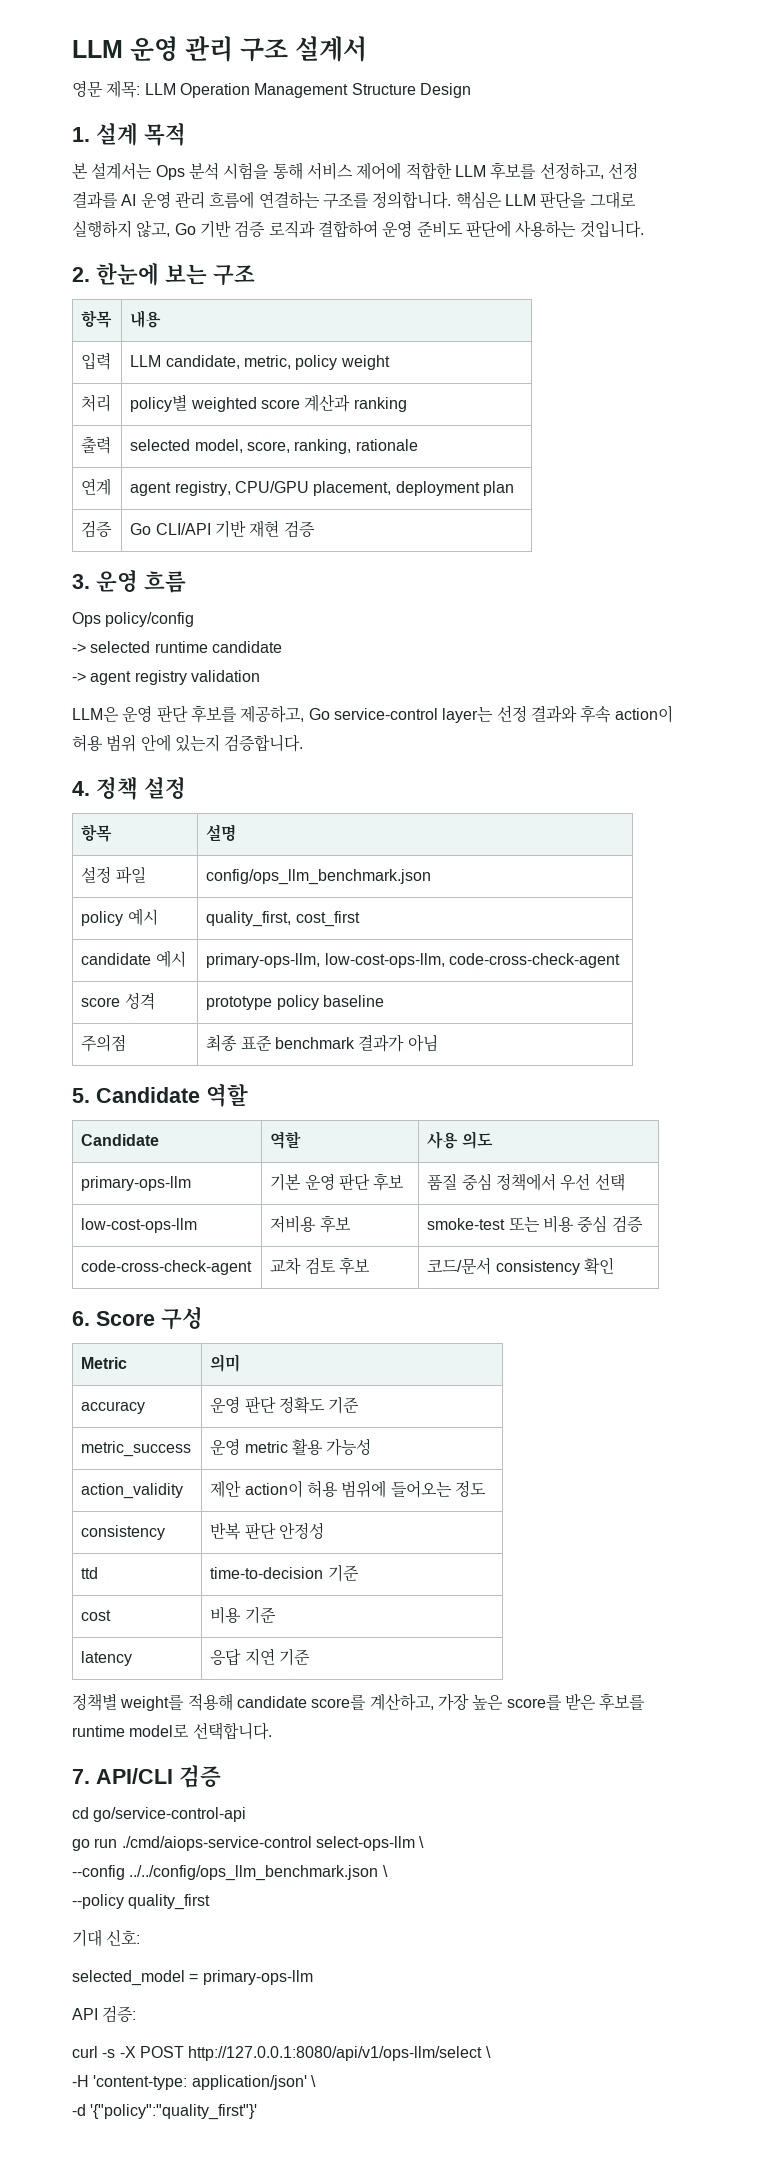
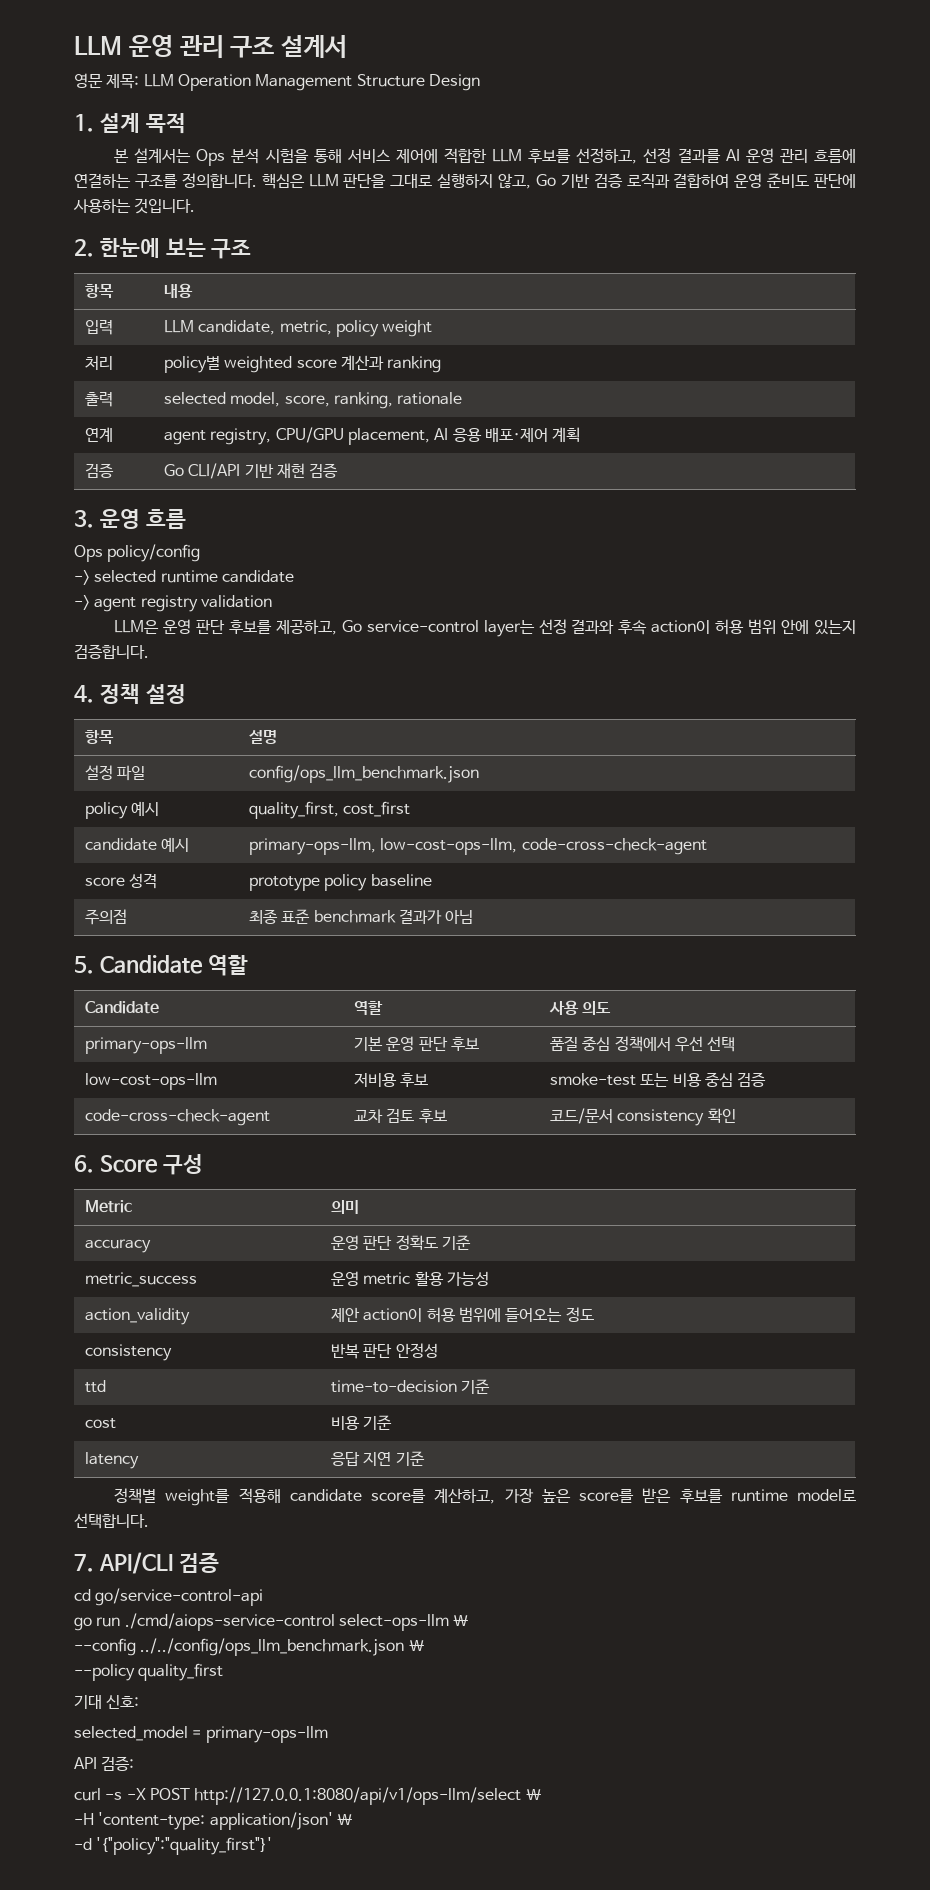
- 연계 | agent registry, CPU/GPU placement, deployment plan
+ 연계 | agent registry, CPU/GPU placement, AI 응용 배포·제어 계획

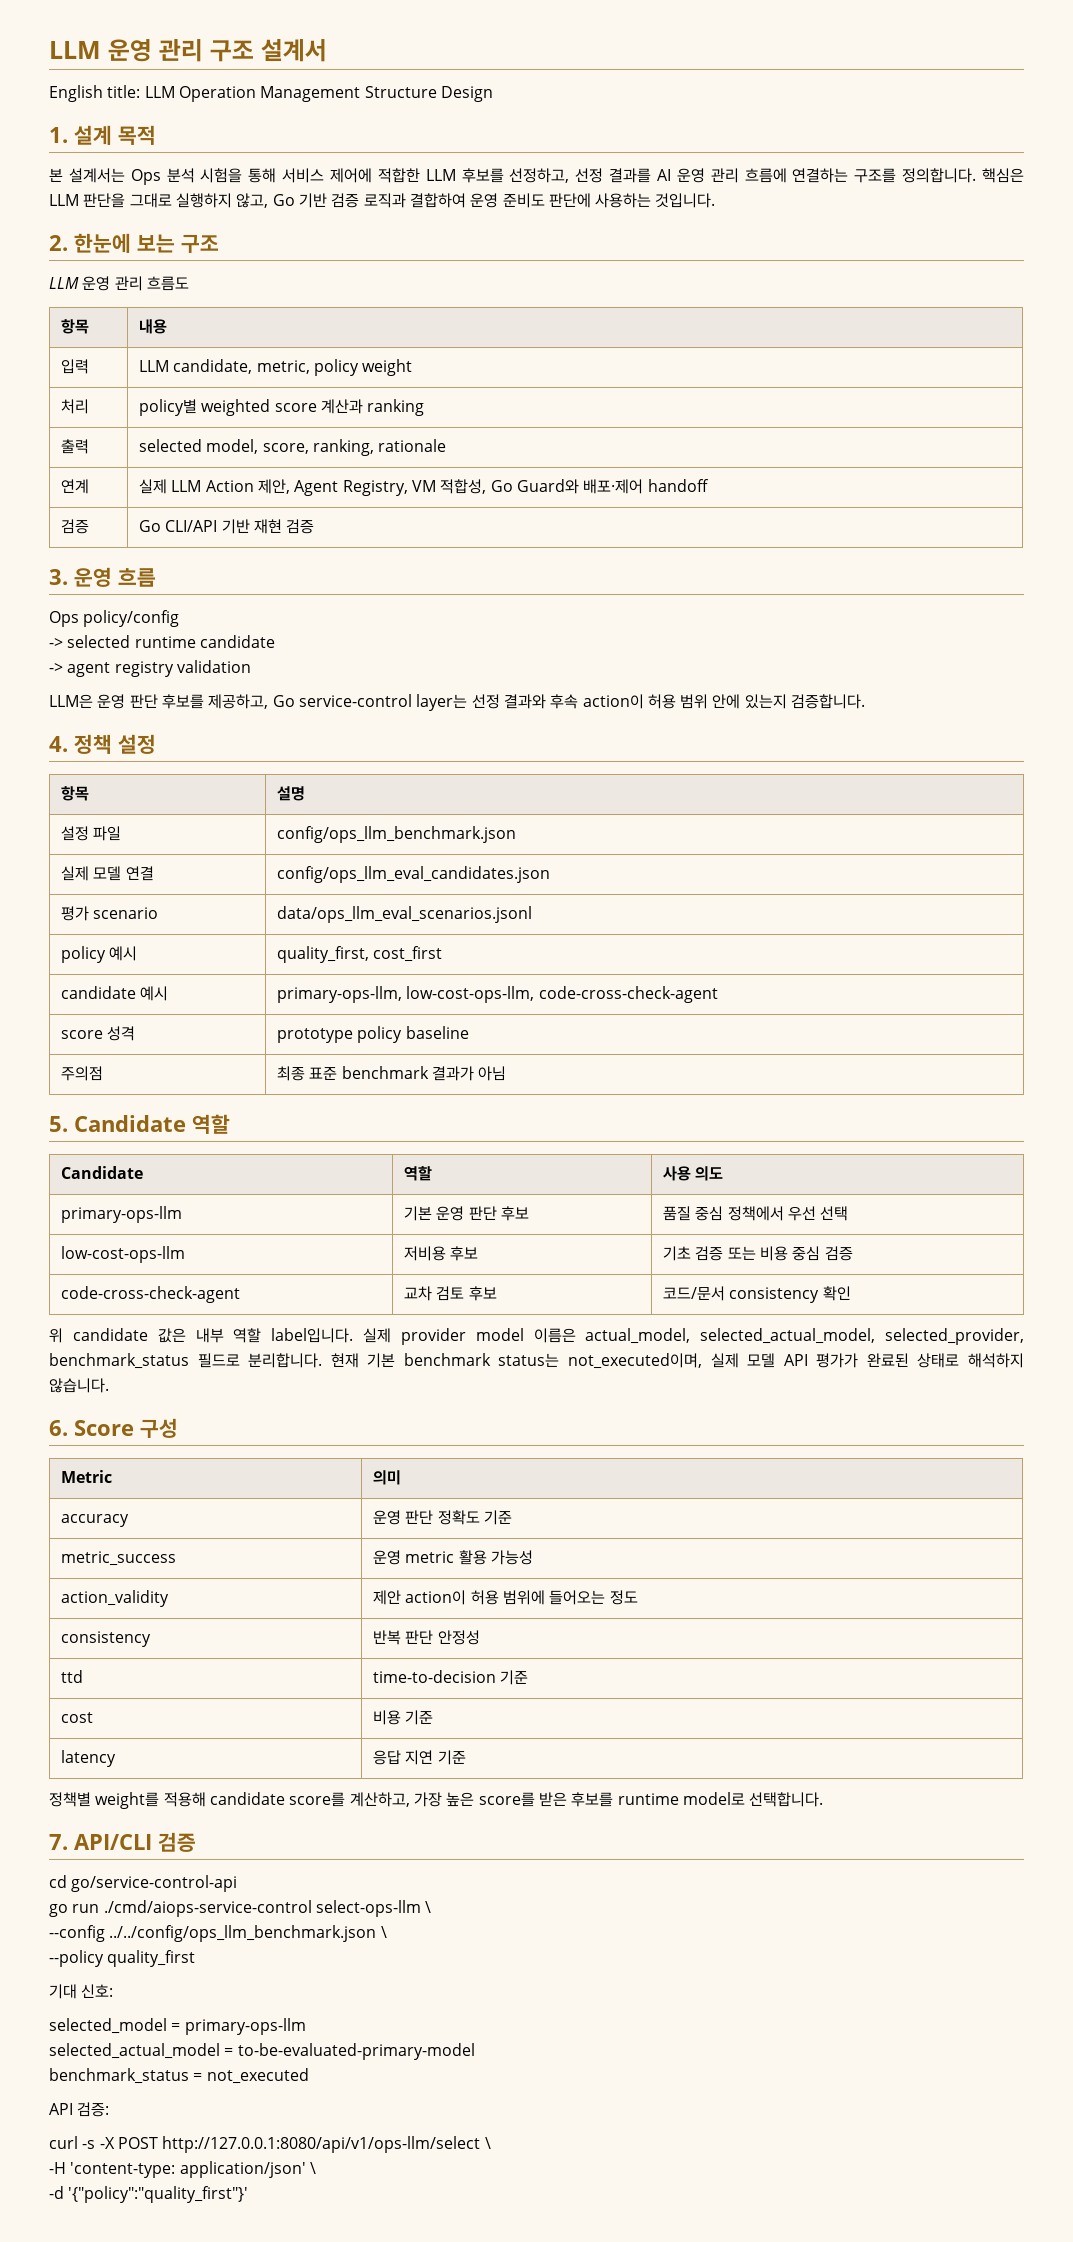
- 영문 제목: LLM Operation Management Structure Design
+ English title: LLM Operation Management Structure Design
+ LLM 운영 관리 흐름도
- 연계 | agent registry, CPU/GPU placement, AI 응용 배포·제어 계획
+ 연계 | 실제 LLM Action 제안, Agent Registry, VM 적합성, Go Guard와 배포·제어 handoff
+ 실제 모델 연결 | config/ops_llm_eval_candidates.json
+ 평가 scenario | data/ops_llm_eval_scenarios.jsonl
- low-cost-ops-llm | 저비용 후보 | smoke-test 또는 비용 중심 검증
+ low-cost-ops-llm | 저비용 후보 | 기초 검증 또는 비용 중심 검증
+ 위 candidate 값은 내부 역할 label입니다. 실제 provider model 이름은 actual_model, selected_actual_model, selected_provider, benchmark_status 필드로 분리합니다. 현재 기본 benchmark status는 not_executed이며, 실제 모델 API 평가가 완료된 상태로 해석하지 않습니다.
+ selected_actual_model = to-be-evaluated-primary-model
+ benchmark_status = not_executed

